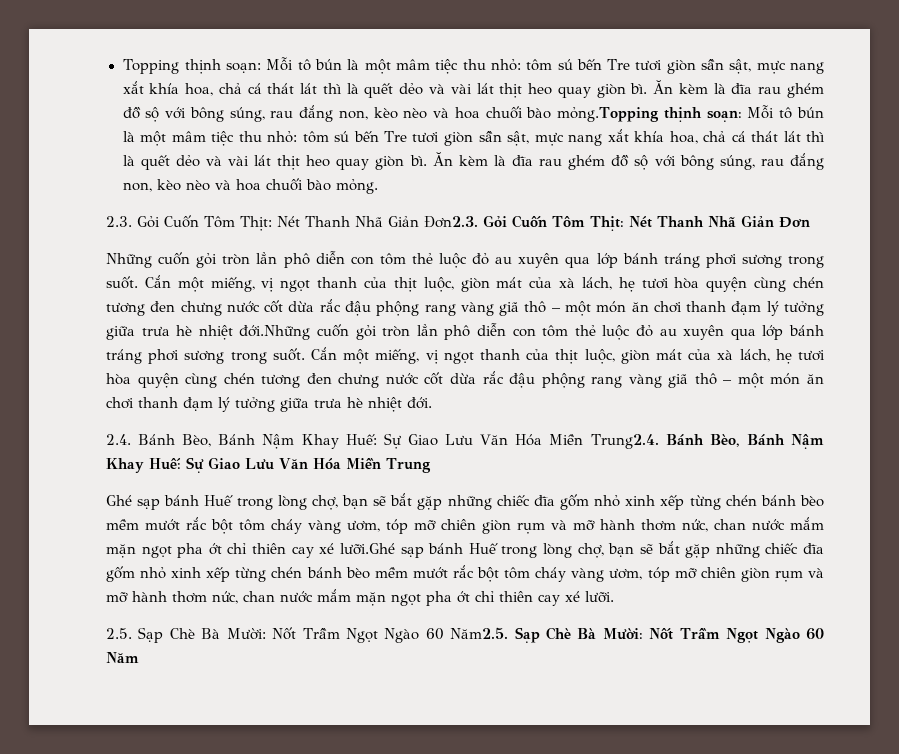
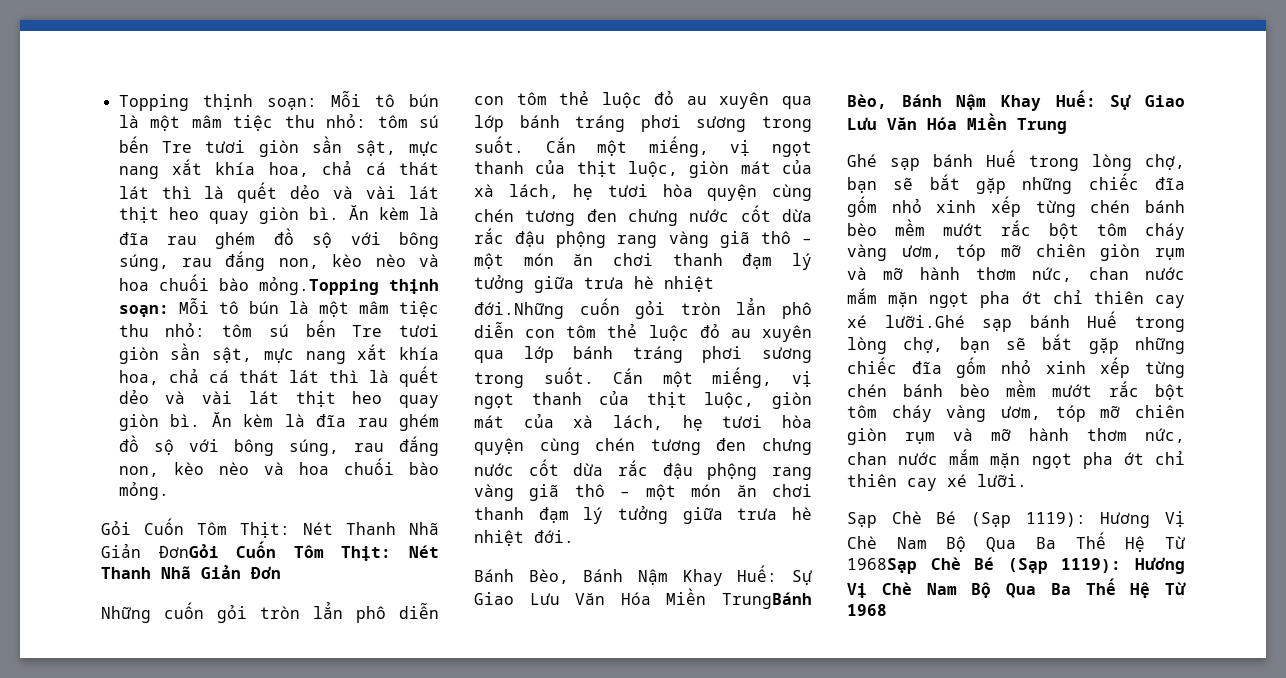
- 2.3. Gỏi Cuốn Tôm Thịt: Nét Thanh Nhã Giản Đơn2.3. Gỏi Cuốn Tôm Thịt: Nét Thanh Nhã Giản Đơn
+ Gỏi Cuốn Tôm Thịt: Nét Thanh Nhã Giản ĐơnGỏi Cuốn Tôm Thịt: Nét Thanh Nhã Giản Đơn
- 2.4. Bánh Bèo, Bánh Nậm Khay Huế: Sự Giao Lưu Văn Hóa Miền Trung2.4. Bánh Bèo, Bánh Nậm Khay Huế: Sự Giao Lưu Văn Hóa Miền Trung
+ Bánh Bèo, Bánh Nậm Khay Huế: Sự Giao Lưu Văn Hóa Miền TrungBánh Bèo, Bánh Nậm Khay Huế: Sự Giao Lưu Văn Hóa Miền Trung
- 2.5. Sạp Chè Bà Mười: Nốt Trầm Ngọt Ngào 60 Năm2.5. Sạp Chè Bà Mười: Nốt Trầm Ngọt Ngào 60 Năm
+ Sạp Chè Bé (Sạp 1119): Hương Vị Chè Nam Bộ Qua Ba Thế Hệ Từ 1968Sạp Chè Bé (Sạp 1119): Hương Vị Chè Nam Bộ Qua Ba Thế Hệ Từ 1968

